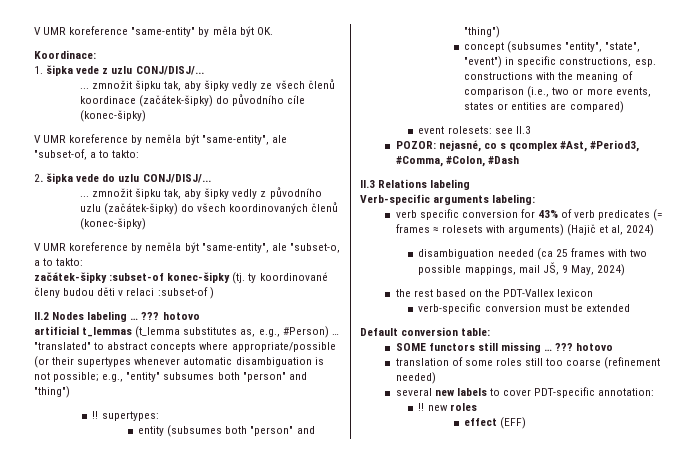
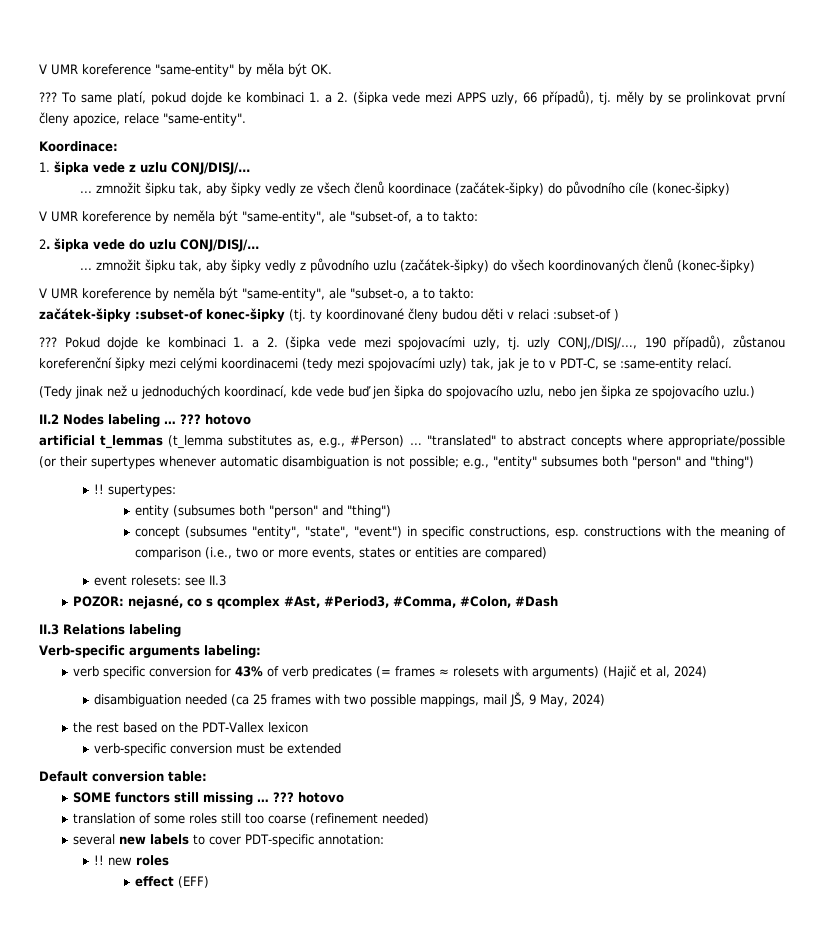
+ ??? To same platí, pokud dojde ke kombinaci 1. a 2. (šipka vede mezi APPS uzly, 66 případů), tj. měly by se prolinkovat první členy apozice, relace "same-entity".
+ ??? Pokud dojde ke kombinaci 1. a 2. (šipka vede mezi spojovacími uzly, tj. uzly CONJ,/DISJ/…, 190 případů), zůstanou koreferenční šipky mezi celými koordinacemi (tedy mezi spojovacími uzly) tak, jak je to v PDT-C, se :same-entity relací.
+ (Tedy jinak než u jednoduchých koordinací, kde vede buď jen šipka do spojovacího uzlu, nebo jen šipka ze spojovacího uzlu.)

